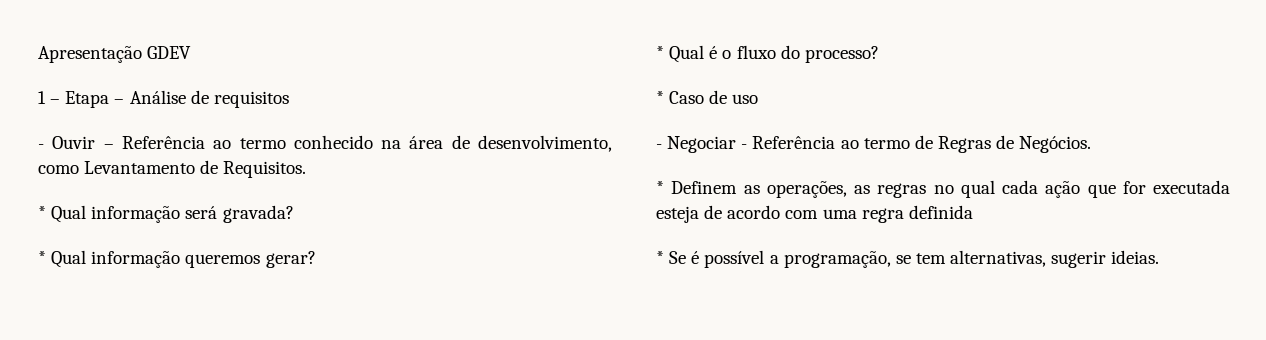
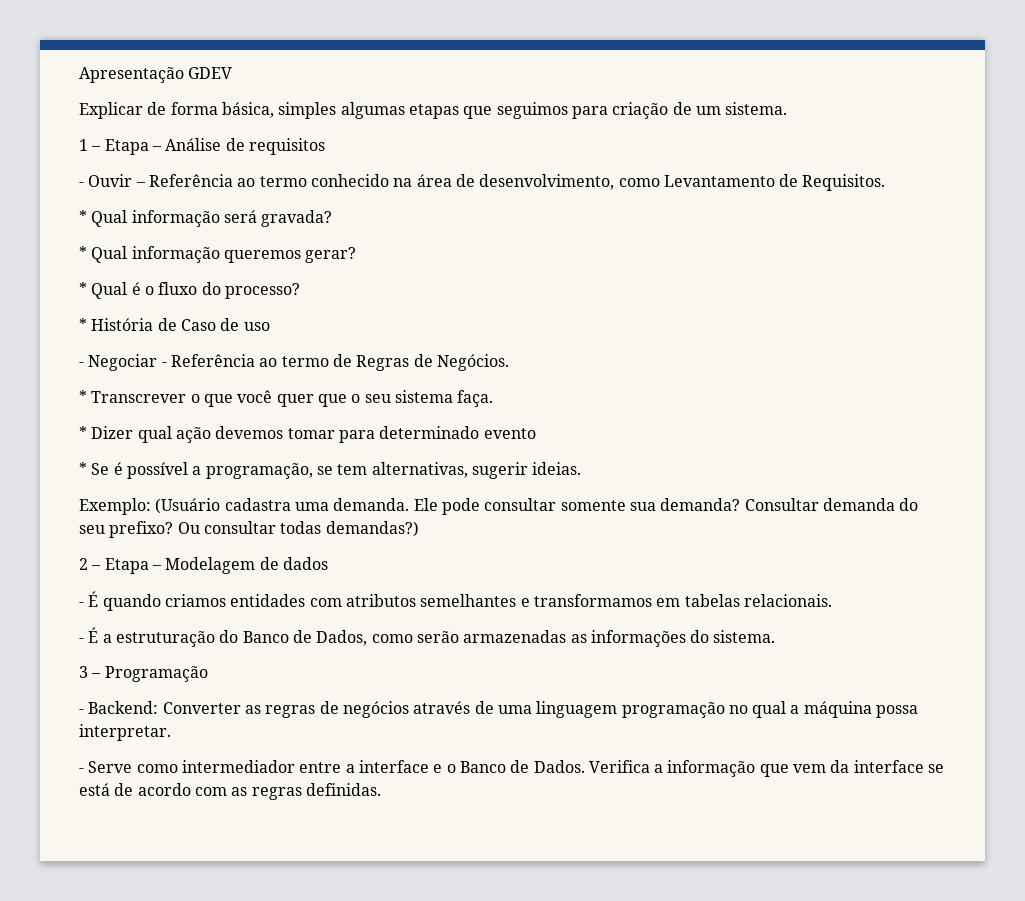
+ Explicar de forma básica, simples algumas etapas que seguimos para criação de um sistema.
- * Caso de uso
+ * História de Caso de uso
- * Definem as operações, as regras no qual cada ação que for executada esteja de acordo com uma regra definida
+ * Transcrever o que você quer que o seu sistema faça.
+ * Dizer qual ação devemos tomar para determinado evento
+ Exemplo: (Usuário cadastra uma demanda. Ele pode consultar somente sua demanda? Consultar demanda do seu prefixo? Ou consultar todas demandas?)
+ 2 – Etapa – Modelagem de dados
+ - É quando criamos entidades com atributos semelhantes e transformamos em tabelas relacionais.
+ - É a estruturação do Banco de Dados, como serão armazenadas as informações do sistema.
+ 3 – Programação
+ - Backend: Converter as regras de negócios através de uma linguagem programação no qual a máquina possa interpretar.
+ - Serve como intermediador entre a interface e o Banco de Dados. Verifica a informação que vem da interface se está de acordo com as regras definidas.

